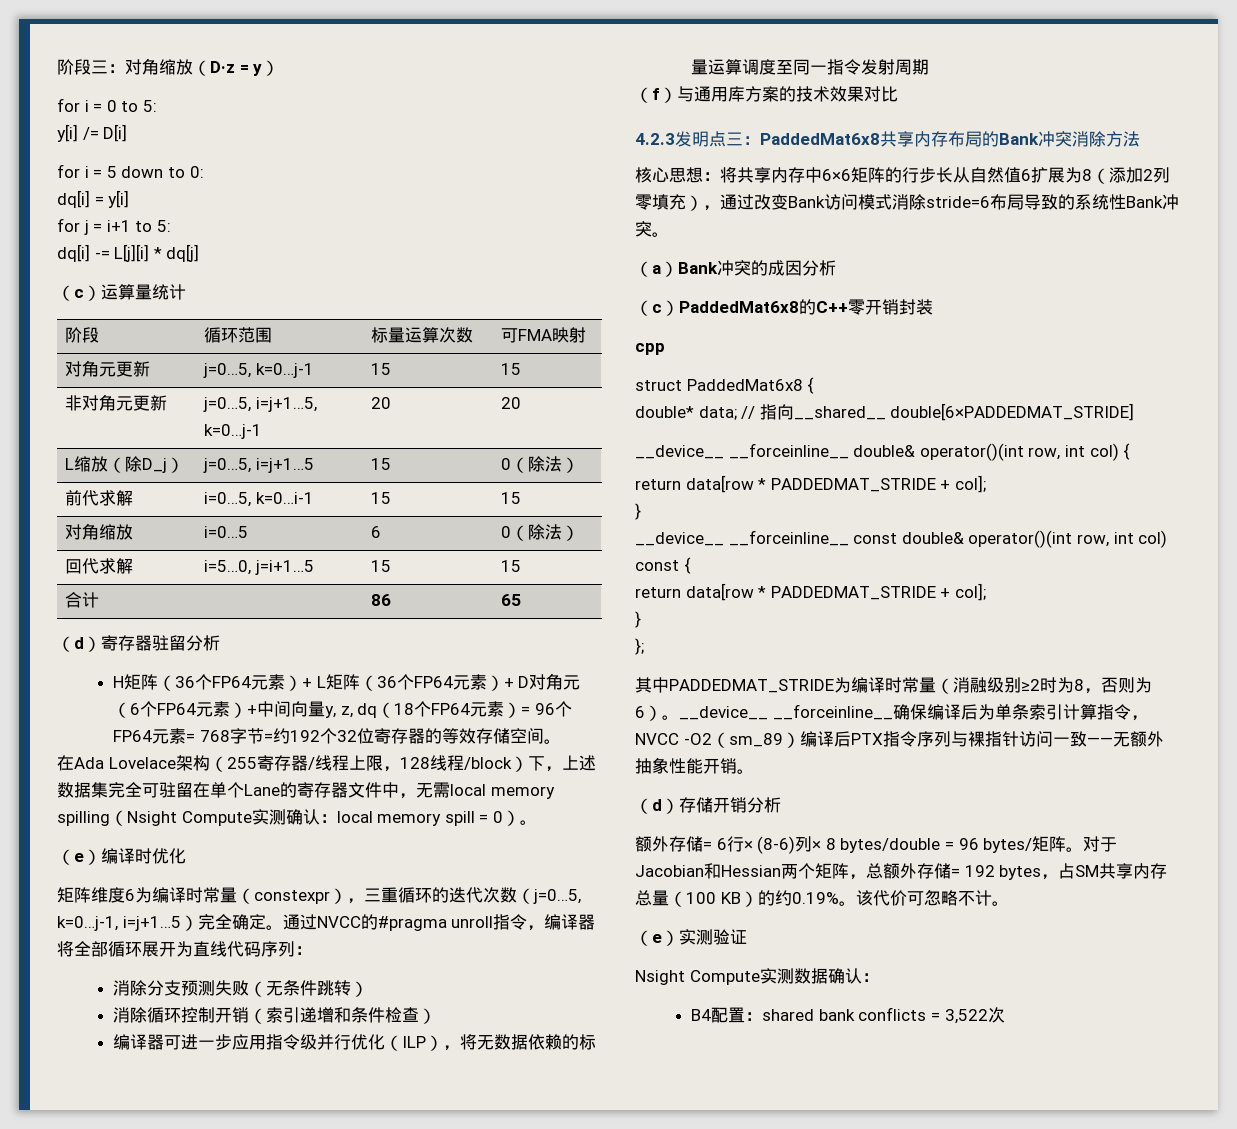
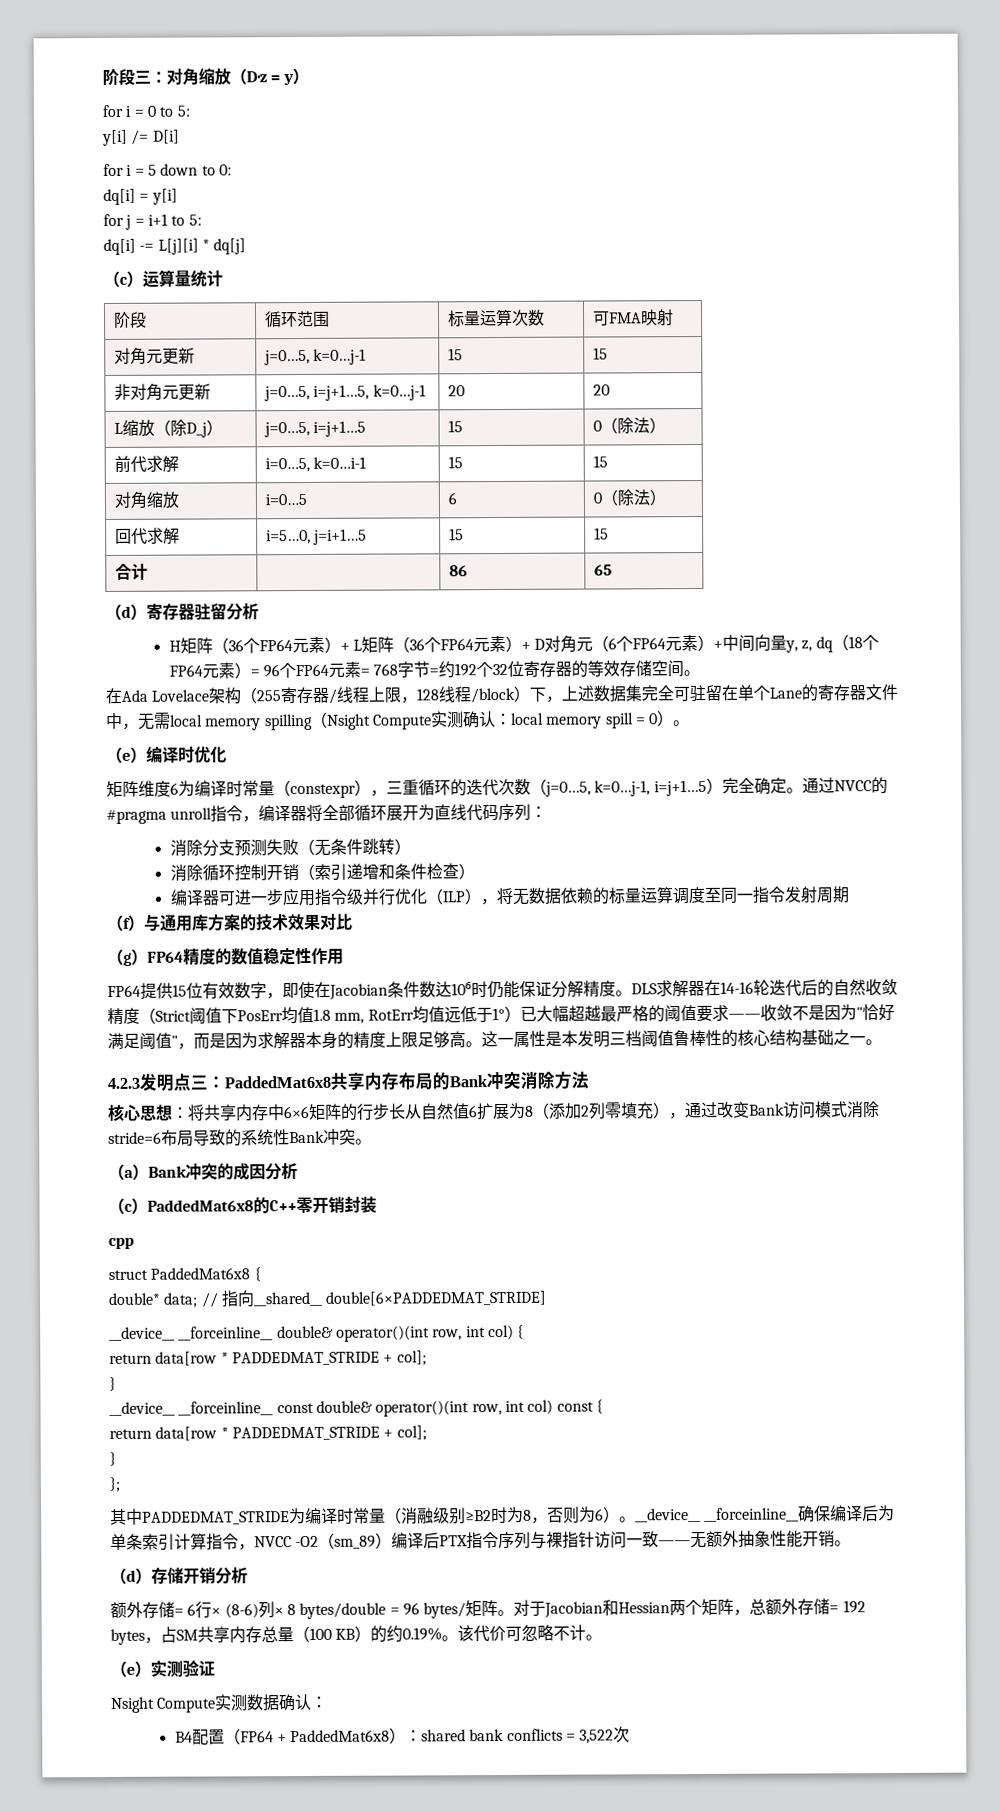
+ （g）FP64精度的数值稳定性作用
+ FP64提供15位有效数字，即使在Jacobian条件数达10⁶时仍能保证分解精度。DLS求解器在14-16轮迭代后的自然收敛精度（Strict阈值下PosErr均值1.8 mm, RotErr均值远低于1°）已大幅超越最严格的阈值要求——收敛不是因为"恰好满足阈值"，而是因为求解器本身的精度上限足够高。这一属性是本发明三档阈值鲁棒性的核心结构基础之一。
- 其中PADDEDMAT_STRIDE为编译时常量（消融级别≥2时为8，否则为6）。
+ 其中PADDEDMAT_STRIDE为编译时常量（消融级别≥B2时为8，否则为6）。
- B4配置：shared bank conflicts = 3,522次
+ B4配置（FP64 + PaddedMat6x8）：shared bank conflicts = 3,522次

